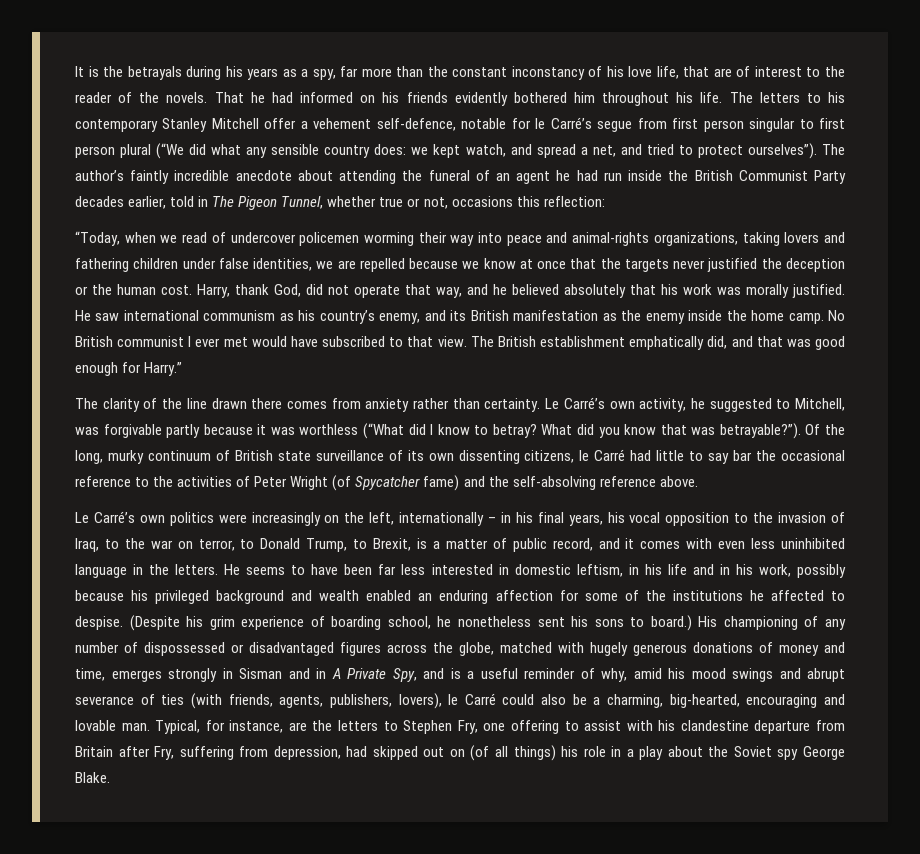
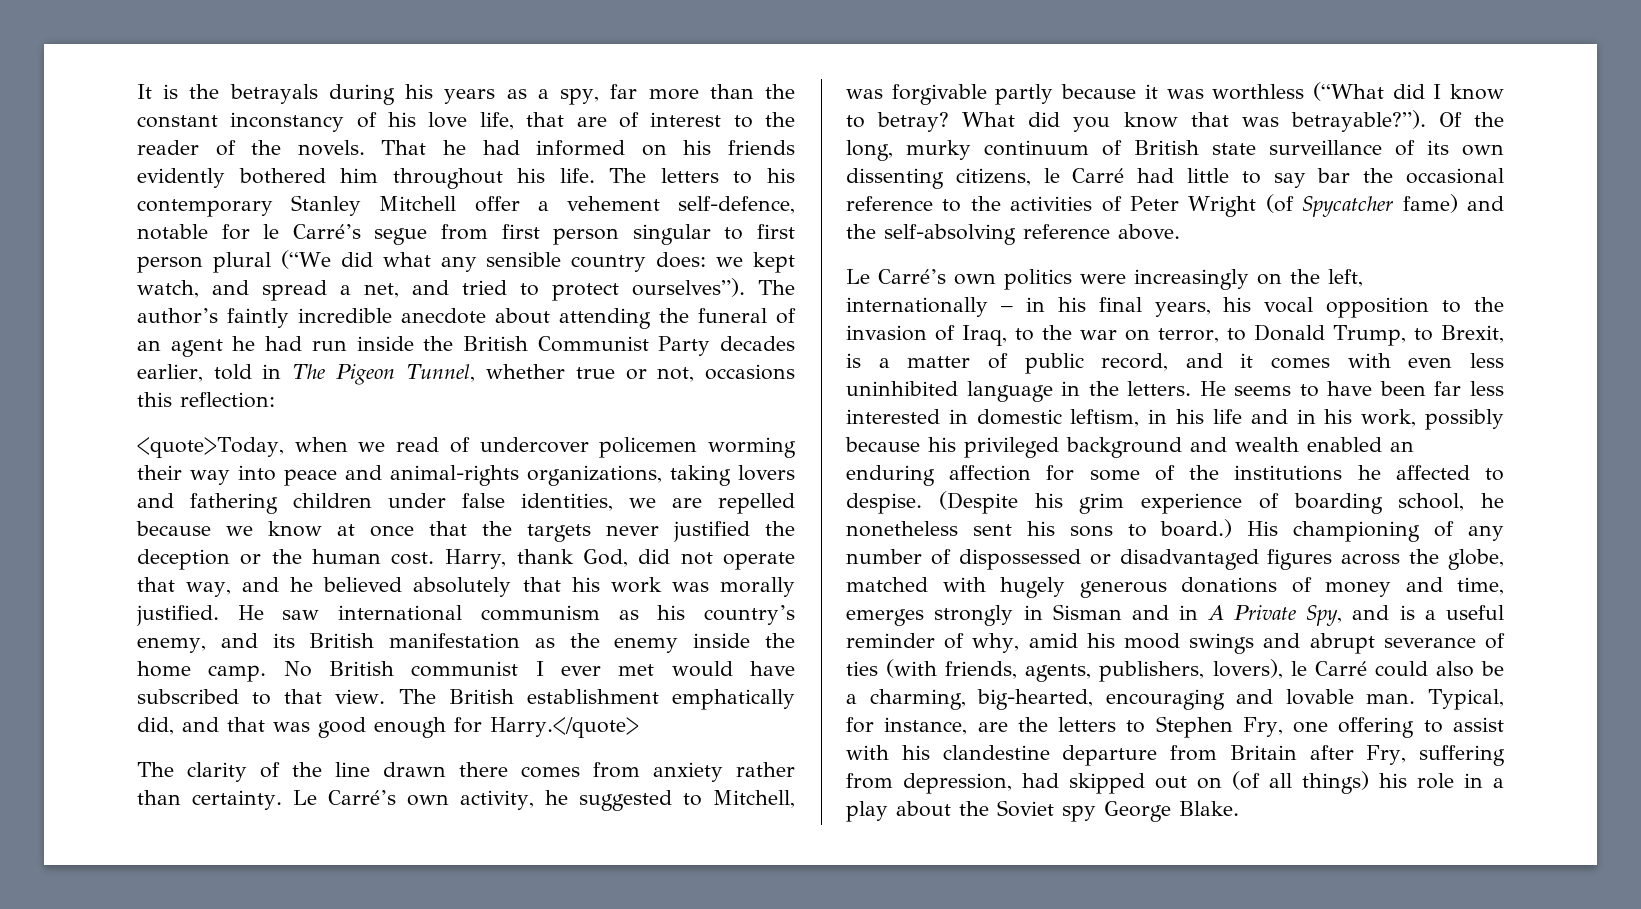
- “Today, when we read of undercover policemen worming their way into peace and animal-rights organizations, taking lovers and fathering children under false identities, we are repelled because we know at once that the targets never justified the deception or the human cost.
+ <quote>Today, when we read of undercover policemen worming their way into peace and animal-rights organizations, taking lovers and fathering children under false identities, we are repelled because we know at once that the targets never justified the deception or the human cost.
- The British establishment emphatically did, and that was good enough for Harry.”
+ The British establishment emphatically did, and that was good enough for Harry.</quote>

